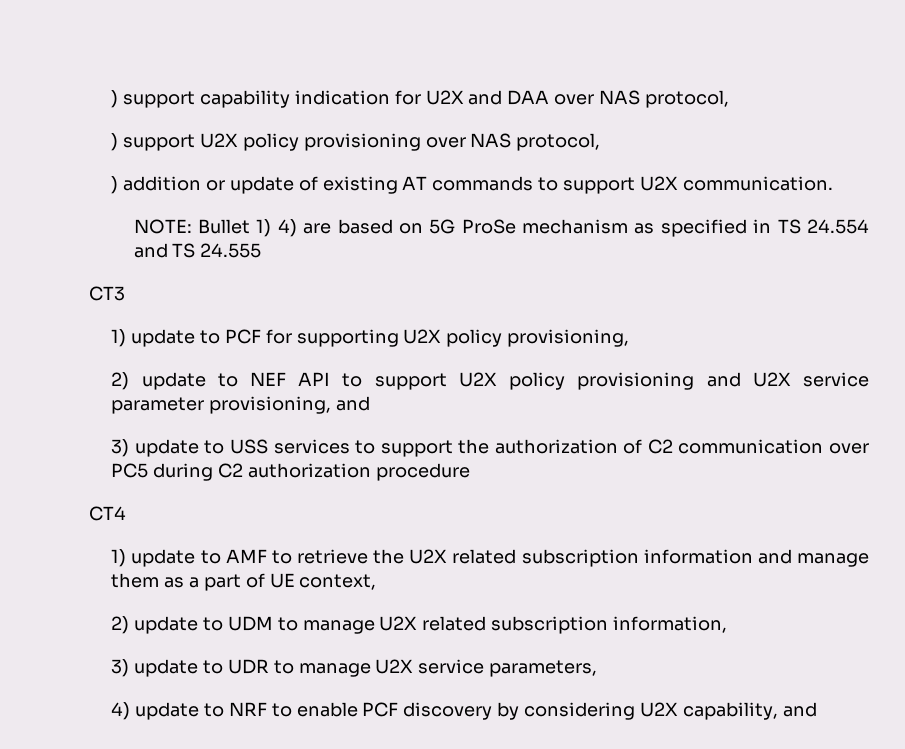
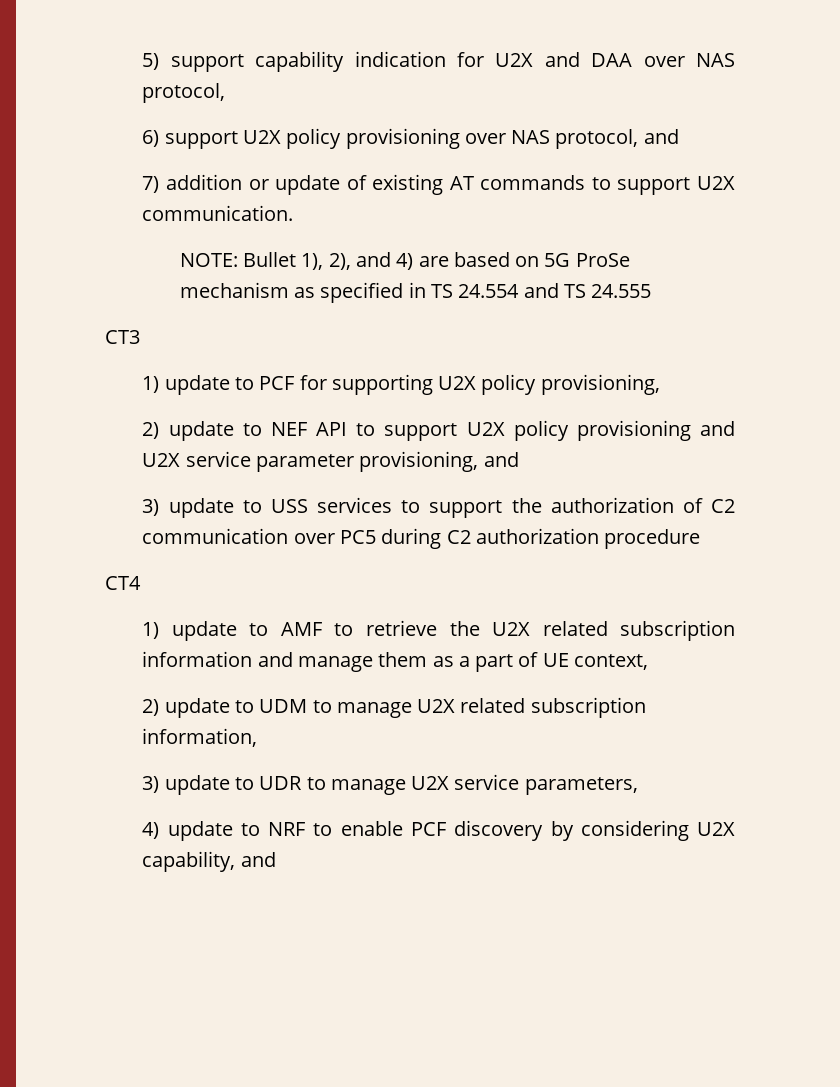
- ) support capability indication for U2X and DAA over NAS protocol,
+ 5) support capability indication for U2X and DAA over NAS protocol,
- ) support U2X policy provisioning over NAS protocol,
- ) addition or update of existing AT commands to support U2X communication.
+ 6) support U2X policy provisioning over NAS protocol, and
+ 7) addition or update of existing AT commands to support U2X communication.
- NOTE: Bullet 1) 4) are based on 5G ProSe mechanism as specified in TS 24.554 and TS 24.555
+ NOTE: Bullet 1), 2), and 4) are based on 5G ProSe mechanism as specified in TS 24.554 and TS 24.555

